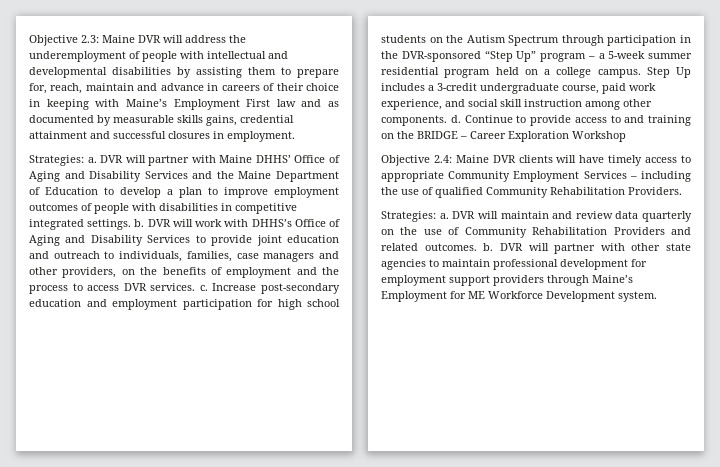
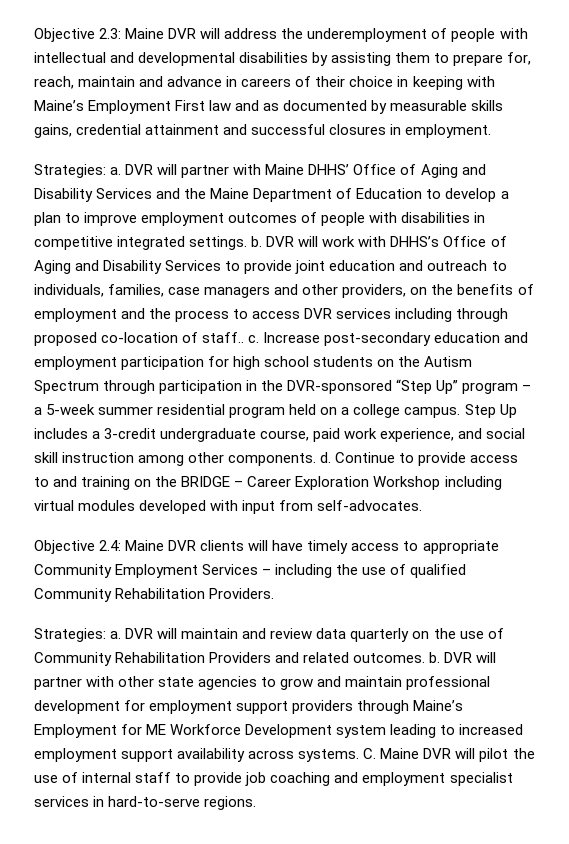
- DVR will work with DHHS’s Office of Aging and Disability Services to provide joint education and outreach to individuals, families, case managers and other providers, on the benefits of employment and the process to access DVR services. c.
+ DVR will work with DHHS’s Office of Aging and Disability Services to provide joint education and outreach to individuals, families, case managers and other providers, on the benefits of employment and the process to access DVR services including through proposed co-location of staff.. c.
- Continue to provide access to and training on the BRIDGE – Career Exploration Workshop
+ Continue to provide access to and training on the BRIDGE – Career Exploration Workshop including virtual modules developed with input from self-advocates.
- DVR will partner with other state agencies to maintain professional development for employment support providers through Maine’s Employment for ME Workforce Development system.
+ DVR will partner with other state agencies to grow and maintain professional development for employment support providers through Maine’s Employment for ME Workforce Development system leading to increased employment support availability across systems. C. Maine DVR will pilot the use of internal staff to provide job coaching and employment specialist services in hard-to-serve regions.

